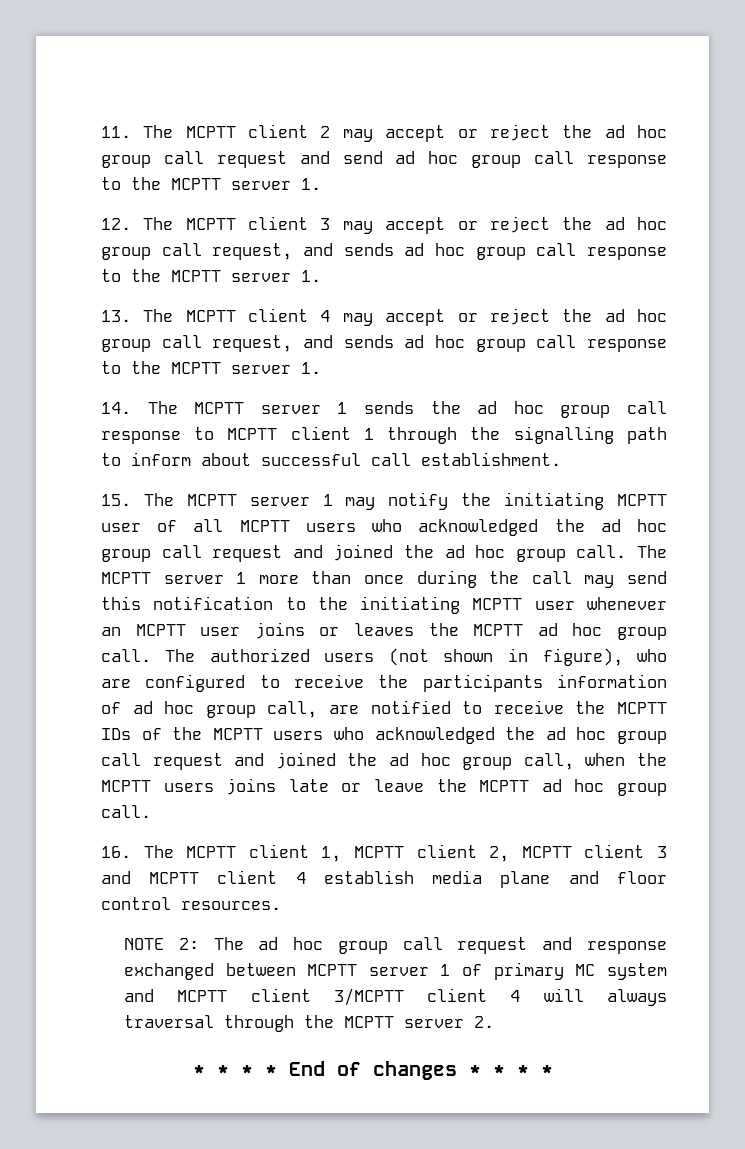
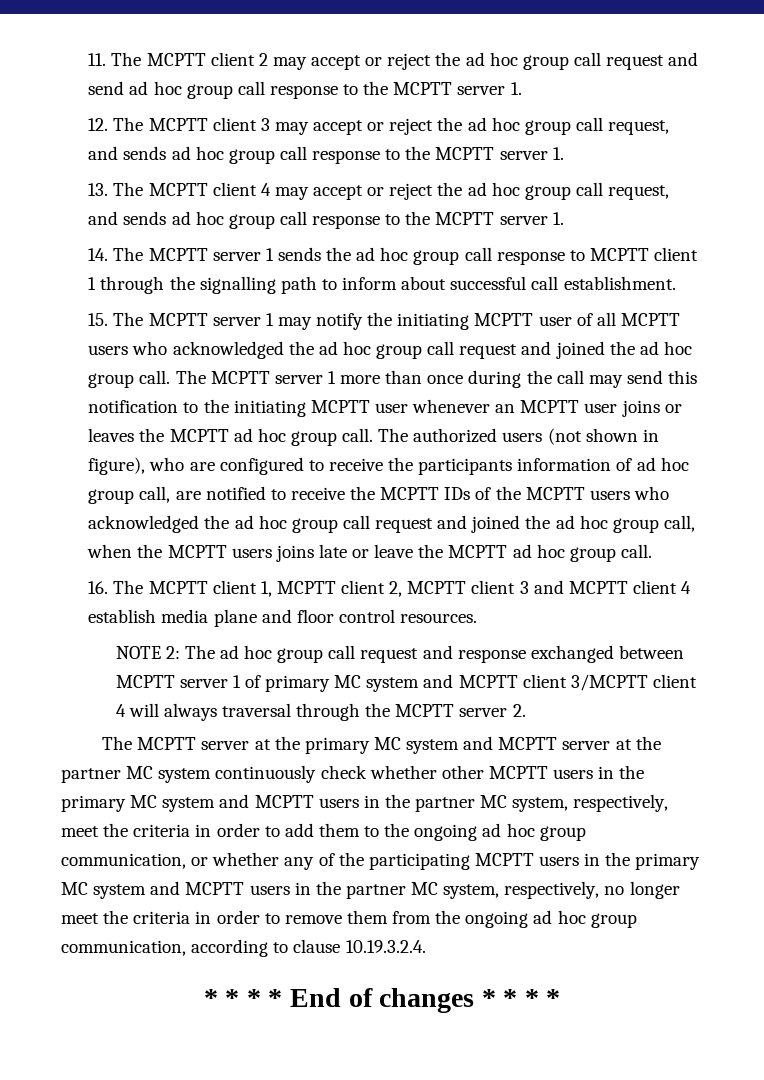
+ The MCPTT server at the primary MC system and MCPTT server at the partner MC system continuously check whether other MCPTT users in the primary MC system and MCPTT users in the partner MC system, respectively, meet the criteria in order to add them to the ongoing ad hoc group communication, or whether any of the participating MCPTT users in the primary MC system and MCPTT users in the partner MC system, respectively, no longer meet the criteria in order to remove them from the ongoing ad hoc group communication, according to clause 10.19.3.2.4.

